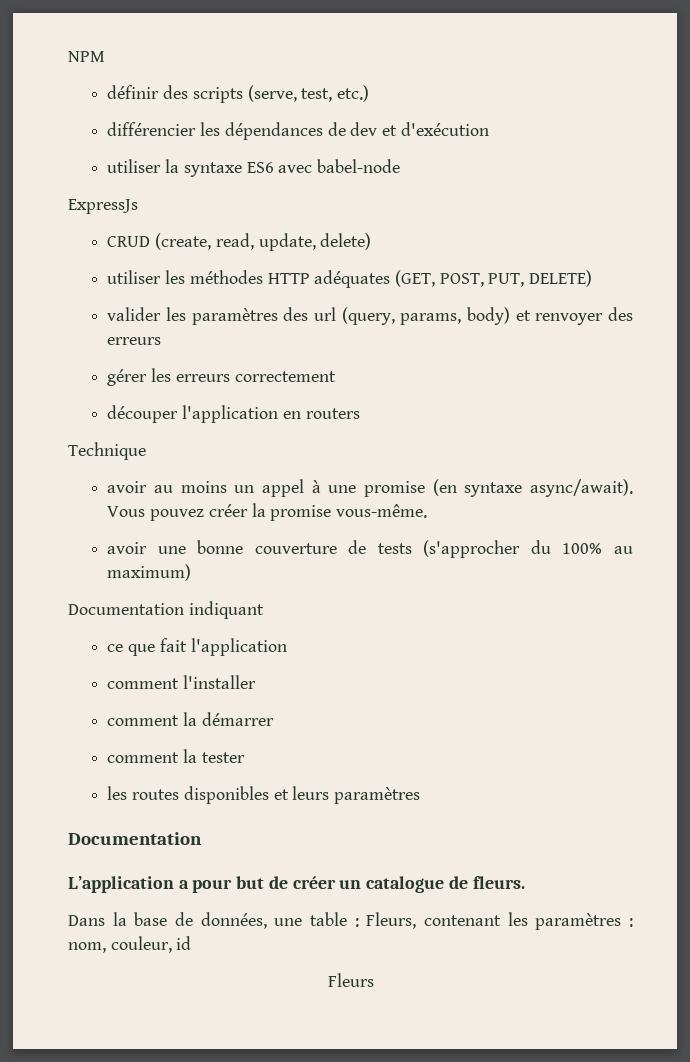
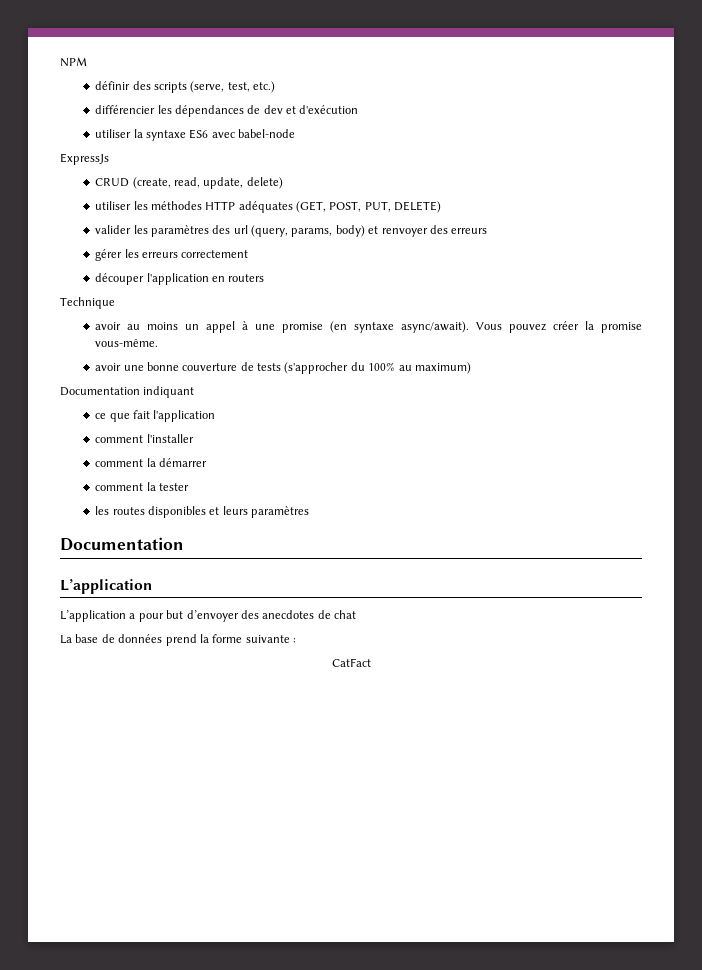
  les routes disponibles et leurs paramètres
  Documentation
- L’application a pour but de créer un catalogue de fleurs.
- Dans la base de données, une table : Fleurs, contenant les paramètres : nom, couleur, id
- Fleurs
+ L’application
+ L’application a pour but d’envoyer des anecdotes de chat
+ La base de données prend la forme suivante :
+ CatFact

